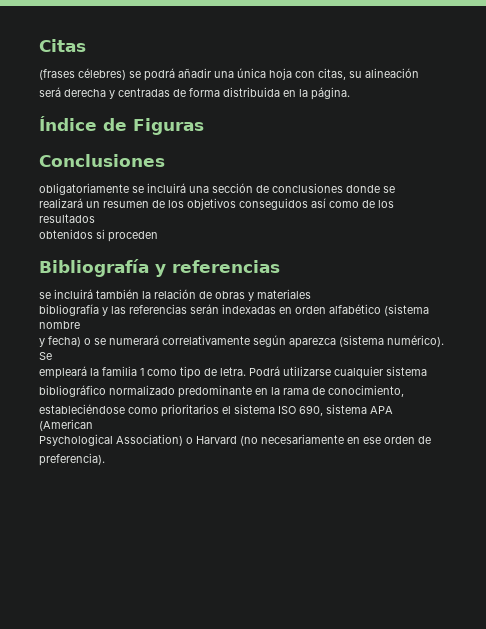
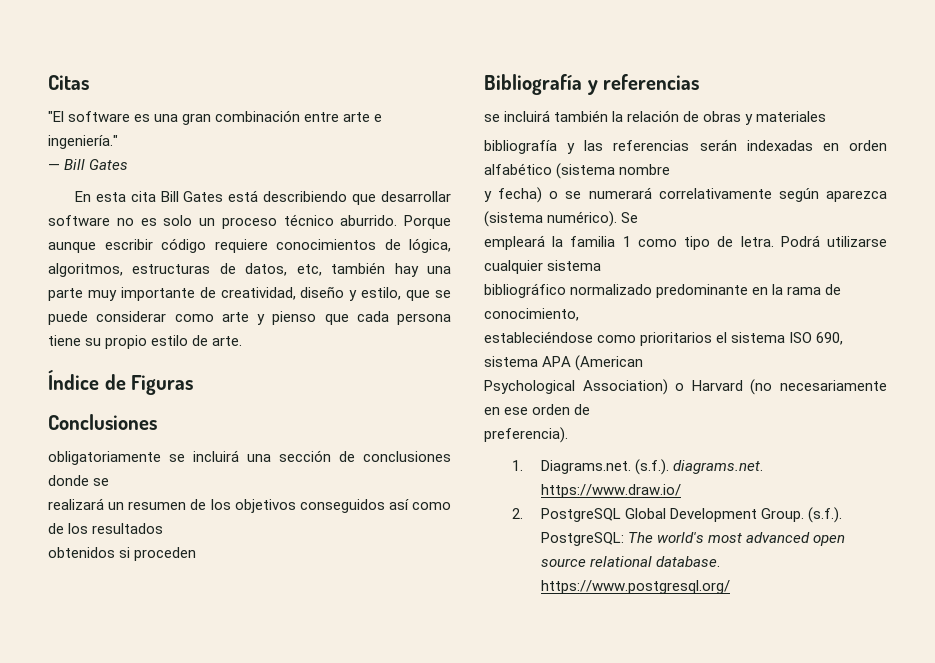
- (frases célebres) se podrá añadir una única hoja con citas, su alineación
- será derecha y centradas de forma distribuida en la página.
+ "El software es una gran combinación entre arte e ingeniería."
+ — Bill Gates
+ En esta cita Bill Gates está describiendo que desarrollar software no es solo un proceso técnico aburrido. Porque aunque escribir código requiere conocimientos de lógica, algoritmos, estructuras de datos, etc, también hay una parte muy importante de creatividad, diseño y estilo, que se puede considerar como arte y pienso que cada persona tiene su propio estilo de arte.
+ 1. Diagrams.net. (s.f.). diagrams.net. https://www.draw.io/
+ 2. PostgreSQL Global Development Group. (s.f.). PostgreSQL: The world's most advanced open source relational database. https://www.postgresql.org/

